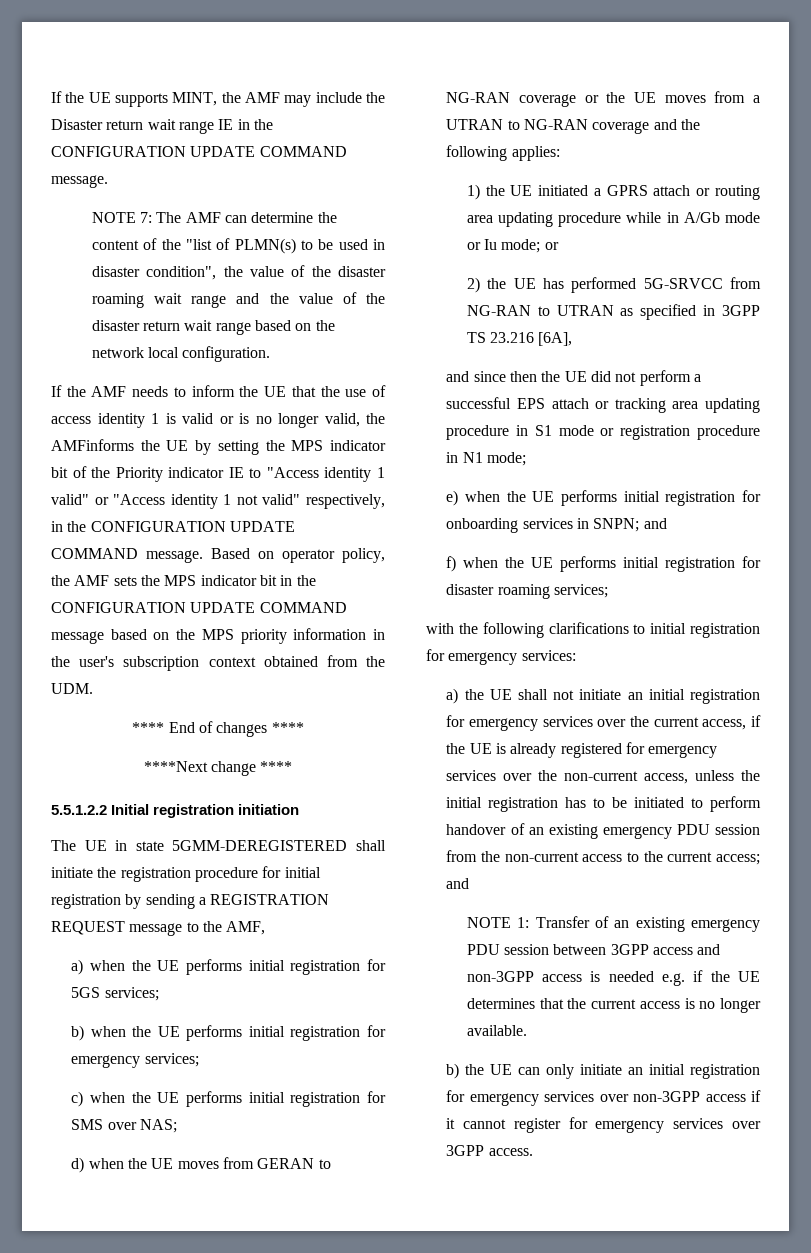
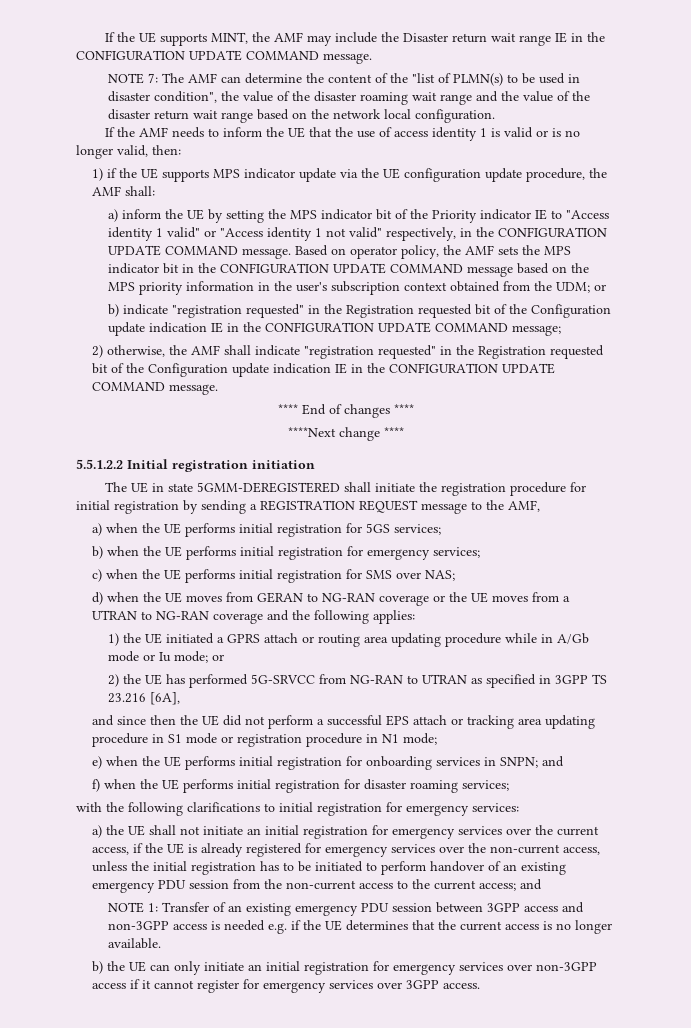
- If the AMF needs to inform the UE that the use of access identity 1 is valid or is no longer valid, the AMFinforms the UE by setting the MPS indicator bit of the Priority indicator IE to "Access identity 1 valid" or "Access identity 1 not valid" respectively, in the CONFIGURATION UPDATE COMMAND message.
+ If the AMF needs to inform the UE that the use of access identity 1 is valid or is no longer valid, then:
+ 1) if the UE supports MPS indicator update via the UE configuration update procedure, the AMF shall:
+ a) inform the UE by setting the MPS indicator bit of the Priority indicator IE to "Access identity 1 valid" or "Access identity 1 not valid" respectively, in the CONFIGURATION UPDATE COMMAND message.
- Based on operator policy, the AMF sets the MPS indicator bit in the CONFIGURATION UPDATE COMMAND message based on the MPS priority information in the user's subscription context obtained from the UDM.
+ Based on operator policy, the AMF sets the MPS indicator bit in the CONFIGURATION UPDATE COMMAND message based on the MPS priority information in the user's subscription context obtained from the UDM; or
+ b) indicate "registration requested" in the Registration requested bit of the Configuration update indication IE in the CONFIGURATION UPDATE COMMAND message;
+ 2) otherwise, the AMF shall indicate "registration requested" in the Registration requested bit of the Configuration update indication IE in the CONFIGURATION UPDATE COMMAND message.

